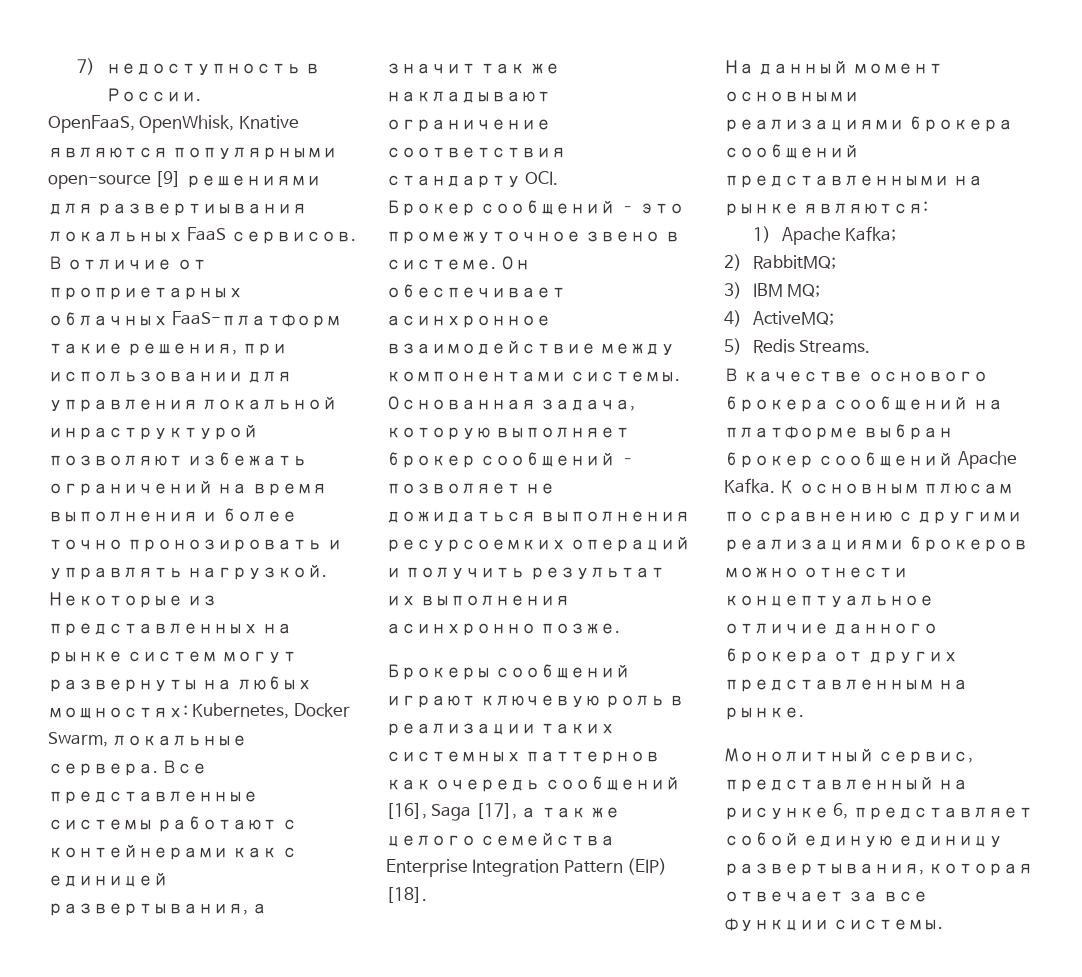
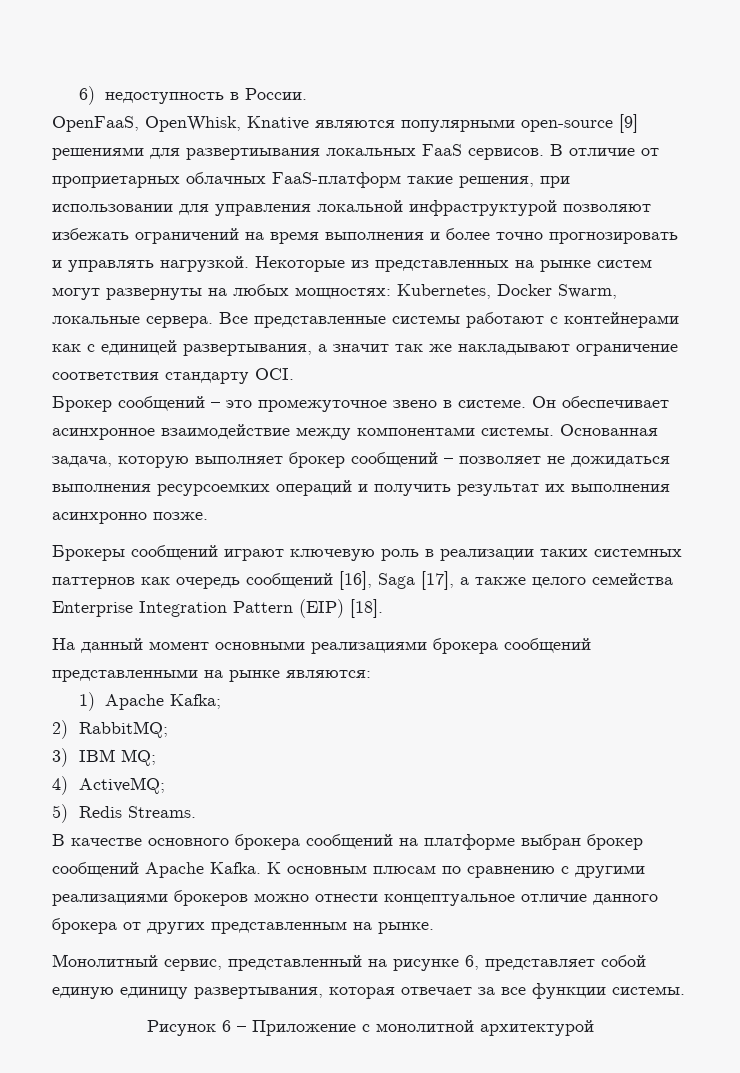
- 7) недоступность в России.
+ 6) недоступность в России.
- В отличие от проприетарных облачных FaaS-платформ такие решения, при использовании для управления локальной инраструктурой позволяют избежать ограничений на время выполнения и более точно пронозировать и управлять нагрузкой.
+ В отличие от проприетарных облачных FaaS-платформ такие решения, при использовании для управления локальной инфраструктурой позволяют избежать ограничений на время выполнения и более точно прогнозировать и управлять нагрузкой.
- Брокеры сообщений играют ключевую роль в реализации таких системных паттернов как очередь сообщений [16], Saga [17], а так же целого семейства Enterprise Integration Pattern (EIP) [18].
+ Брокеры сообщений играют ключевую роль в реализации таких системных паттернов как очередь сообщений [16], Saga [17], а также целого семейства Enterprise Integration Pattern (EIP) [18].
- В качестве основого брокера сообщений на платформе выбран брокер сообщений Apache Kafka.
+ В качестве основного брокера сообщений на платформе выбран брокер сообщений Apache Kafka.
+ Рисунок 6 – Приложение с монолитной архитектурой

